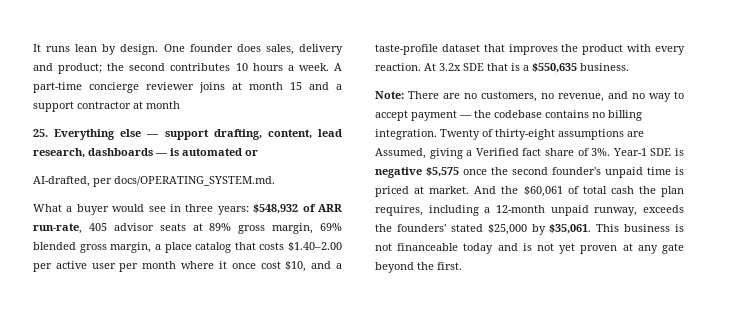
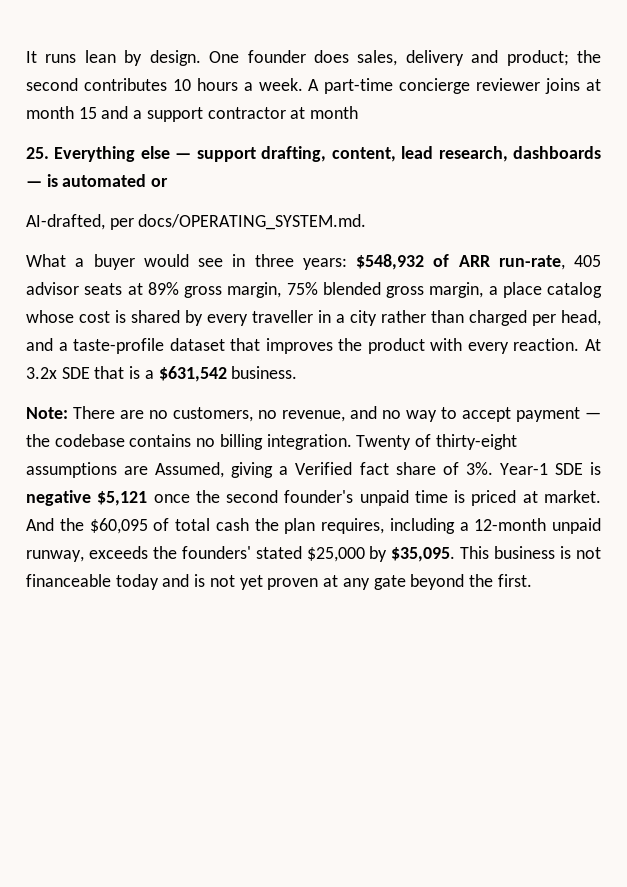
- What a buyer would see in three years: $548,932 of ARR run-rate, 405 advisor seats at 89% gross margin, 69% blended gross margin, a place catalog that costs $1.40–2.00 per active user per month where it once cost $10, and a taste-profile dataset that improves the product with every reaction.
+ What a buyer would see in three years: $548,932 of ARR run-rate, 405 advisor seats at 89% gross margin, 75% blended gross margin, a place catalog whose cost is shared by every traveller in a city rather than charged per head, and a taste-profile dataset that improves the product with every reaction.
- At 3.2x SDE that is a $550,635 business.
+ At 3.2x SDE that is a $631,542 business.
- Year-1 SDE is negative $5,575 once the second founder's unpaid time is priced at market.
+ Year-1 SDE is negative $5,121 once the second founder's unpaid time is priced at market.
- And the $60,061 of total cash the plan requires, including a 12-month unpaid runway, exceeds the founders' stated $25,000 by $35,061.
+ And the $60,095 of total cash the plan requires, including a 12-month unpaid runway, exceeds the founders' stated $25,000 by $35,095.

